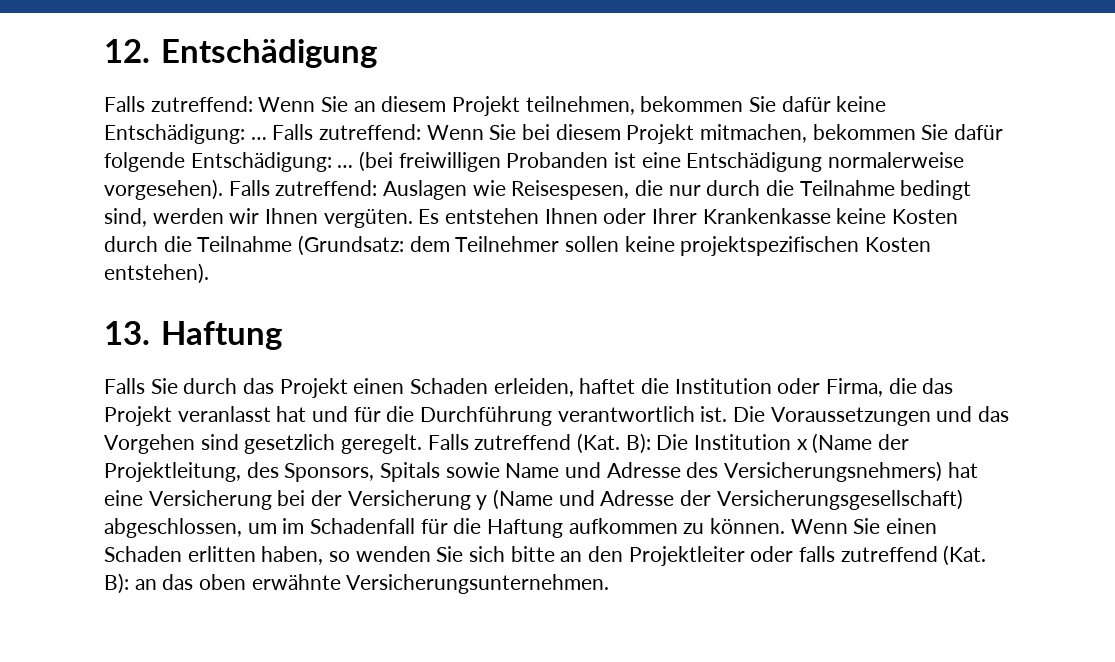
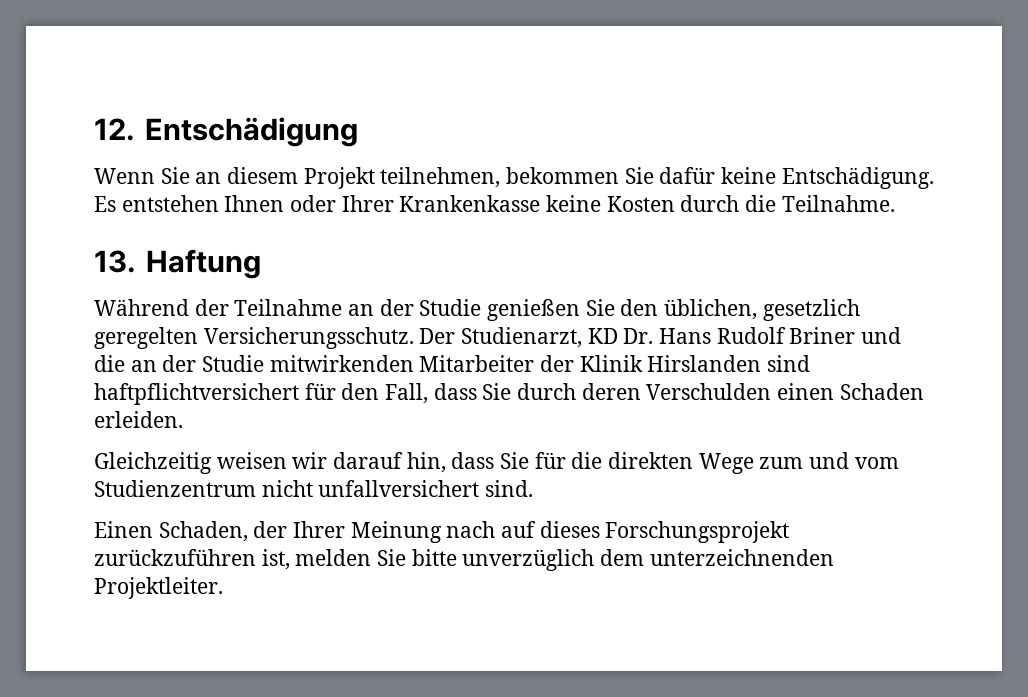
- Falls zutreffend: Wenn Sie an diesem Projekt teilnehmen, bekommen Sie dafür keine Entschädigung: … Falls zutreffend: Wenn Sie bei diesem Projekt mitmachen, bekommen Sie dafür folgende Entschädigung: … (bei freiwilligen Probanden ist eine Entschädigung normalerweise vorgesehen). Falls zutreffend: Auslagen wie Reisespesen, die nur durch die Teilnahme bedingt sind, werden wir Ihnen vergüten.
+ Wenn Sie an diesem Projekt teilnehmen, bekommen Sie dafür keine Entschädigung.
- Es entstehen Ihnen oder Ihrer Krankenkasse keine Kosten durch die Teilnahme (Grundsatz: dem Teilnehmer sollen keine projektspezifischen Kosten entstehen).
+ Es entstehen Ihnen oder Ihrer Krankenkasse keine Kosten durch die Teilnahme.
  13. Haftung
- Falls Sie durch das Projekt einen Schaden erleiden, haftet die Institution oder Firma, die das Projekt veranlasst hat und für die Durchführung verantwortlich ist. Die Voraussetzungen und das Vorgehen sind gesetzlich geregelt. Falls zutreffend (Kat. B): Die Institution x (Name der Projektleitung, des Sponsors, Spitals sowie Name und Adresse des Versicherungsnehmers) hat eine Versicherung bei der Versicherung y (Name und Adresse der Versicherungsgesellschaft) abgeschlossen, um im Schadenfall für die Haftung aufkommen zu können. Wenn Sie einen Schaden erlitten haben, so wenden Sie sich bitte an den Projektleiter oder falls zutreffend (Kat. B): an das oben erwähnte Versicherungsunternehmen.
+ Während der Teilnahme an der Studie genießen Sie den üblichen, gesetzlich geregelten Versicherungsschutz. Der Studienarzt, KD Dr. Hans Rudolf Briner und die an der Studie mitwirkenden Mitarbeiter der Klinik Hirslanden sind haftpflichtversichert für den Fall, dass Sie durch deren Verschulden einen Schaden erleiden.
+ Gleichzeitig weisen wir darauf hin, dass Sie für die direkten Wege zum und vom Studienzentrum nicht unfallversichert sind.
+ Einen Schaden, der Ihrer Meinung nach auf dieses Forschungsprojekt zurückzuführen ist, melden Sie bitte unverzüglich dem unterzeichnenden Projektleiter.

